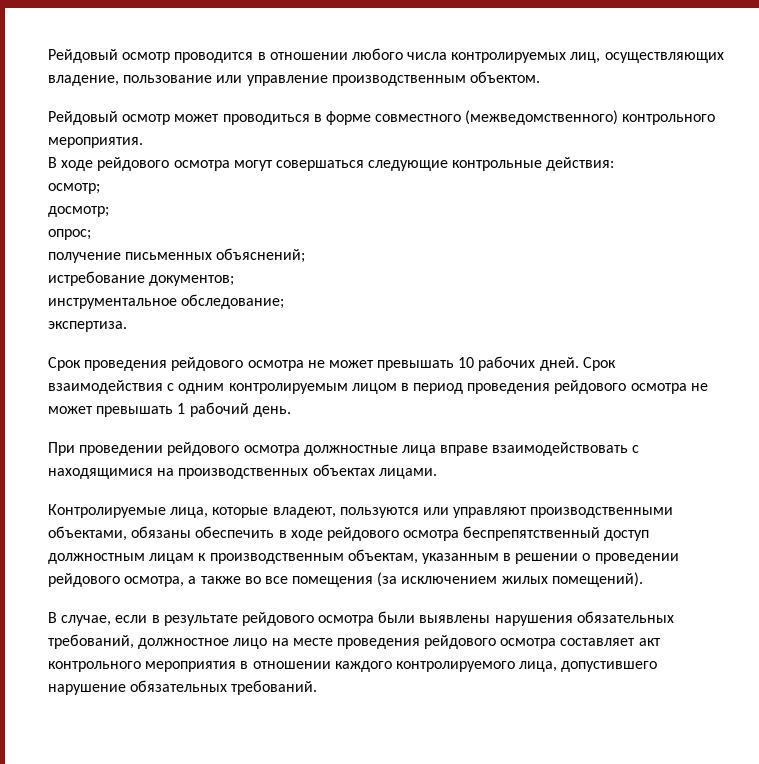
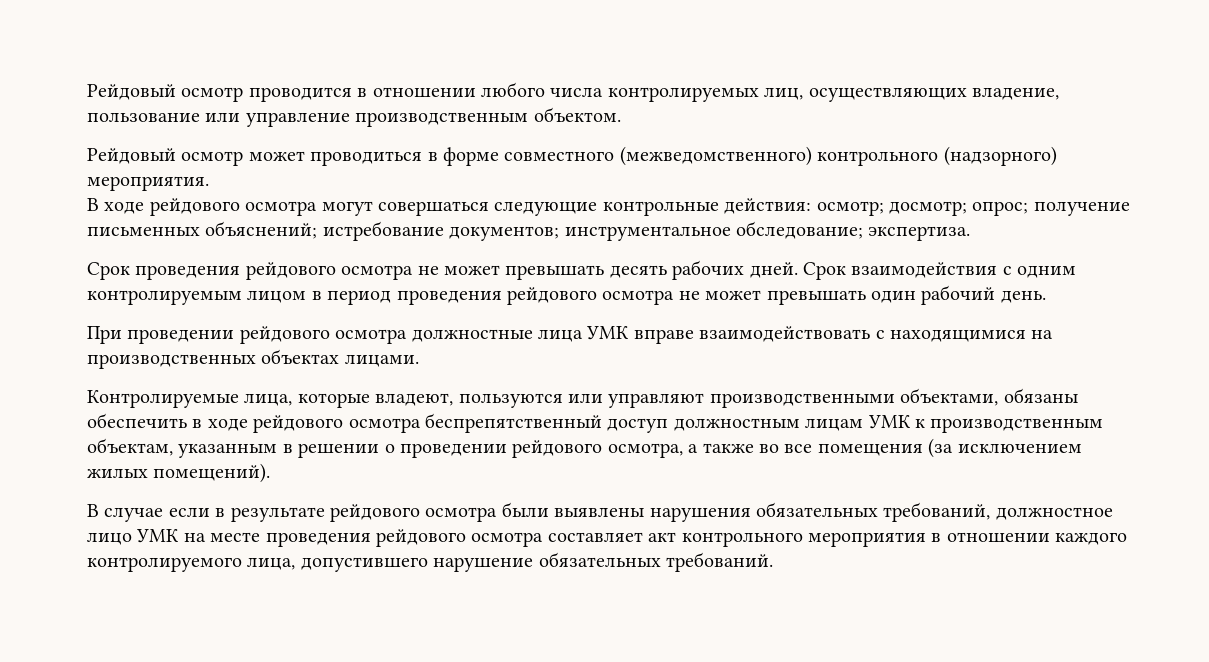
- Рейдовый осмотр может проводиться в форме совместного (межведомственного) контрольного мероприятия.
+ Рейдовый осмотр может проводиться в форме совместного (межведомственного) контрольного (надзорного) мероприятия.
- В ходе рейдового осмотра могут совершаться следующие контрольные действия:
- осмотр;
- досмотр;
- опрос;
- получение письменных объяснений;
- истребование документов;
- инструментальное обследование;
- экспертиза.
+ В ходе рейдового осмотра могут совершаться следующие контрольные действия: осмотр; досмотр; опрос; получение письменных объяснений; истребование документов; инструментальное обследование; экспертиза.
- Срок проведения рейдового осмотра не может превышать 10 рабочих дней.
+ Срок проведения рейдового осмотра не может превышать десять рабочих дней.
- Срок взаимодействия с одним контролируемым лицом в период проведения рейдового осмотра не может превышать 1 рабочий день.
+ Срок взаимодействия с одним контролируемым лицом в период проведения рейдового осмотра не может превышать один рабочий день.
- При проведении рейдового осмотра должностные лица вправе взаимодействовать с находящимися на производственных объектах лицами.
+ При проведении рейдового осмотра должностные лица УМК вправе взаимодействовать с находящимися на производственных объектах лицами.
- Контролируемые лица, которые владеют, пользуются или управляют производственными объектами, обязаны обеспечить в ходе рейдового осмотра беспрепятственный доступ должностным лицам к производственным объектам, указанным в решении о проведении рейдового осмотра, а также во все помещения (за исключением жилых помещений).
+ Контролируемые лица, которые владеют, пользуются или управляют производственными объектами, обязаны обеспечить в ходе рейдового осмотра беспрепятственный доступ должностным лицам УМК к производственным объектам, указанным в решении о проведении рейдового осмотра, а также во все помещения (за исключением жилых помещений).
- В случае, если в результате рейдового осмотра были выявлены нарушения обязательных требований, должностное лицо на месте проведения рейдового осмотра составляет акт контрольного мероприятия в отношении каждого контролируемого лица, допустившего нарушение обязательных требований.
+ В случае если в результате рейдового осмотра были выявлены нарушения обязательных требований, должностное лицо УМК на месте проведения рейдового осмотра составляет акт контрольного мероприятия в отношении каждого контролируемого лица, допустившего нарушение обязательных требований.

